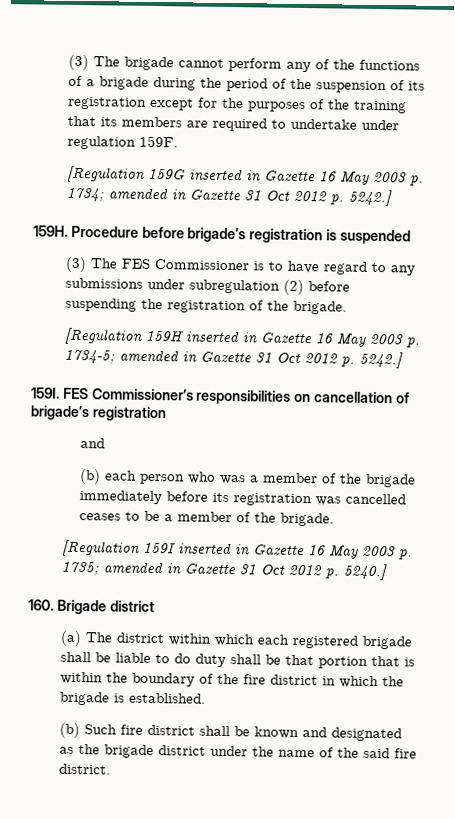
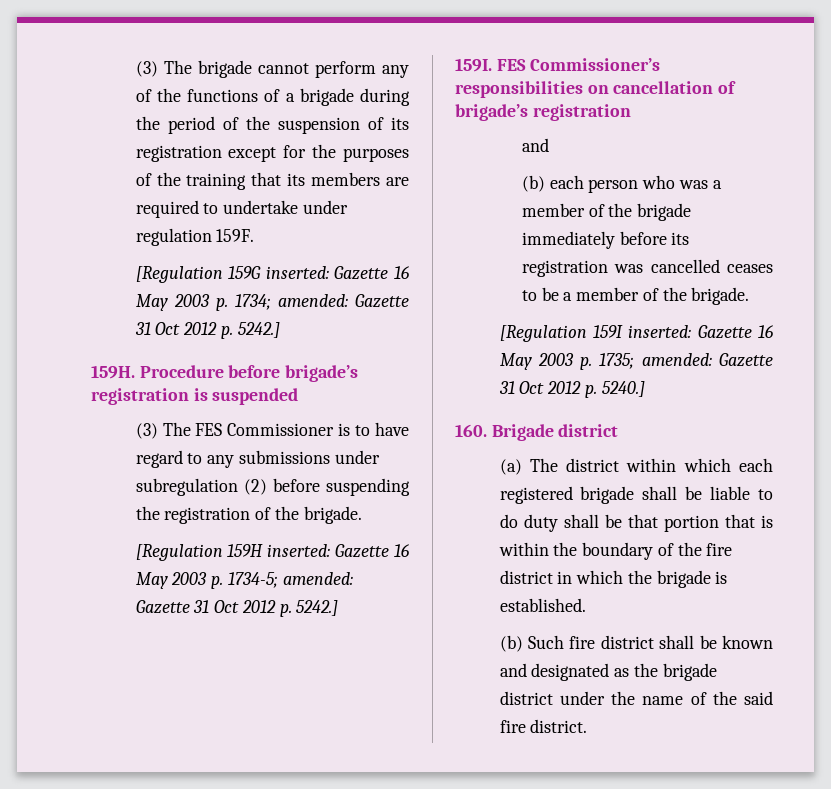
- [Regulation 159G inserted in Gazette 16 May 2003 p. 1734; amended in Gazette 31 Oct 2012 p. 5242.]
+ [Regulation 159G inserted: Gazette 16 May 2003 p. 1734; amended: Gazette 31 Oct 2012 p. 5242.]
- [Regulation 159H inserted in Gazette 16 May 2003 p. 1734-5; amended in Gazette 31 Oct 2012 p. 5242.]
+ [Regulation 159H inserted: Gazette 16 May 2003 p. 1734-5; amended: Gazette 31 Oct 2012 p. 5242.]
- [Regulation 159I inserted in Gazette 16 May 2003 p. 1735; amended in Gazette 31 Oct 2012 p. 5240.]
+ [Regulation 159I inserted: Gazette 16 May 2003 p. 1735; amended: Gazette 31 Oct 2012 p. 5240.]

